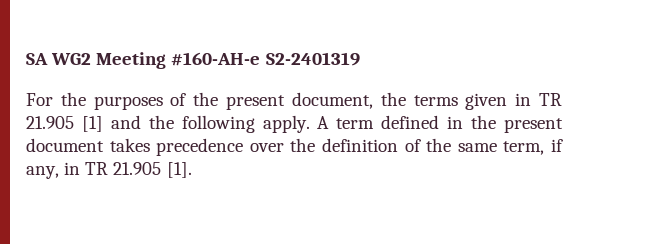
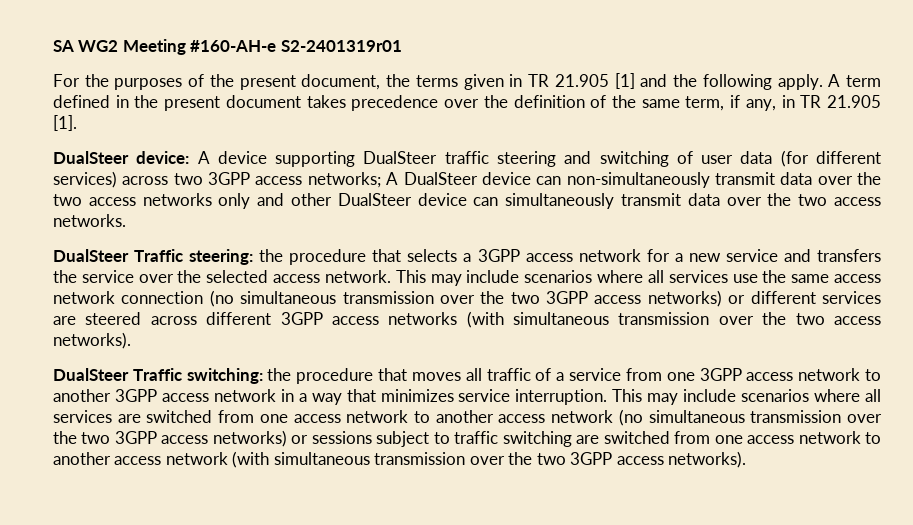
- SA WG2 Meeting #160-AH-e S2-2401319
+ SA WG2 Meeting #160-AH-e S2-2401319r01
+ DualSteer device: A device supporting DualSteer traffic steering and switching of user data (for different services) across two 3GPP access networks; A DualSteer device can non-simultaneously transmit data over the two access networks only and other DualSteer device can simultaneously transmit data over the two access networks.
+ DualSteer Traffic steering: the procedure that selects a 3GPP access network for a new service and transfers the service over the selected access network. This may include scenarios where all services use the same access network connection (no simultaneous transmission over the two 3GPP access networks) or different services are steered across different 3GPP access networks (with simultaneous transmission over the two access networks).
+ DualSteer Traffic switching: the procedure that moves all traffic of a service from one 3GPP access network to another 3GPP access network in a way that minimizes service interruption. This may include scenarios where all services are switched from one access network to another access network (no simultaneous transmission over the two 3GPP access networks) or sessions subject to traffic switching are switched from one access network to another access network (with simultaneous transmission over the two 3GPP access networks).

